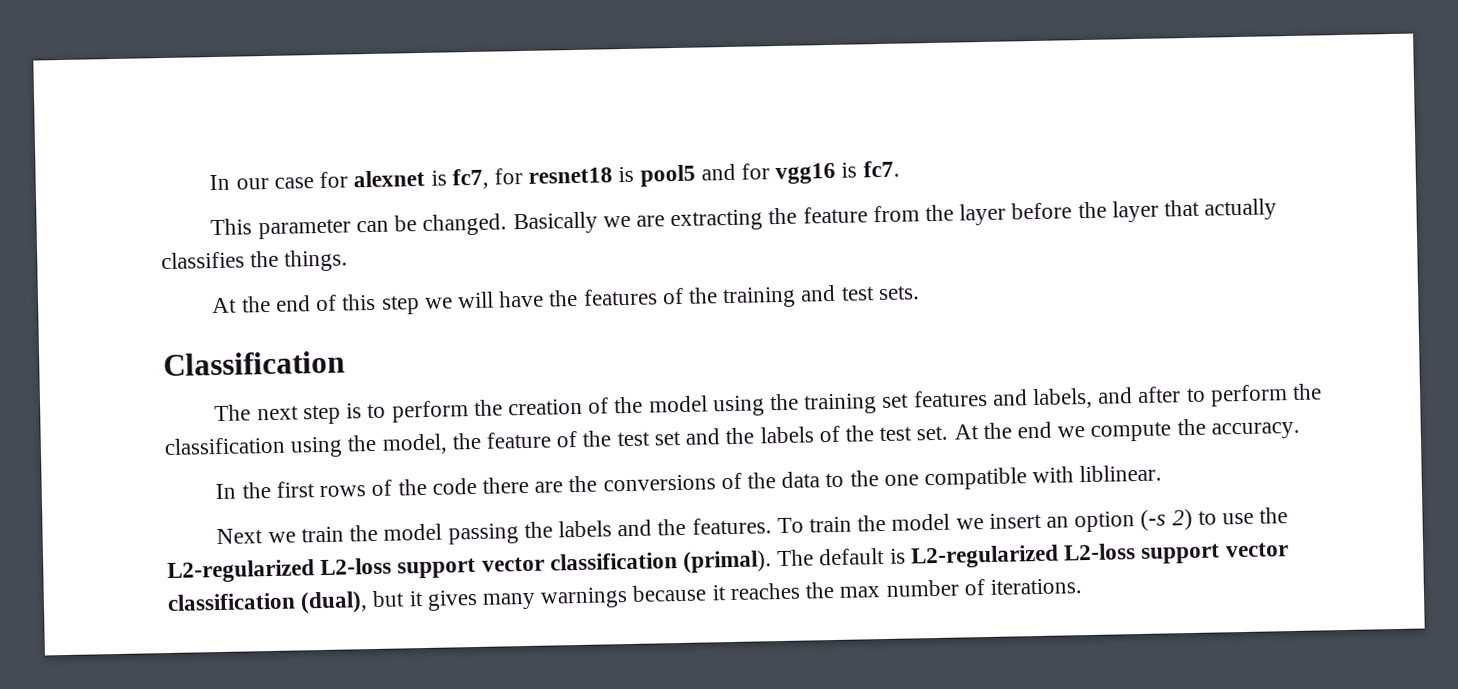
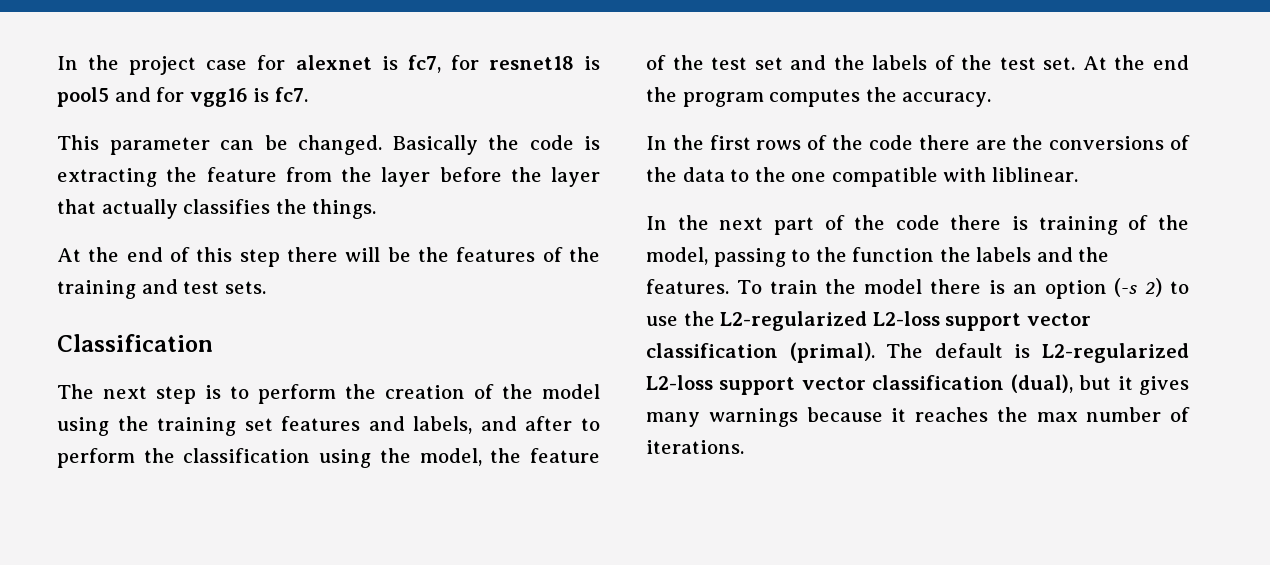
- In our case for alexnet is fc7, for resnet18 is pool5 and for vgg16 is fc7.
+ In the project case for alexnet is fc7, for resnet18 is pool5 and for vgg16 is fc7.
- Basically we are extracting the feature from the layer before the layer that actually classifies the things.
+ Basically the code is extracting the feature from the layer before the layer that actually classifies the things.
- At the end of this step we will have the features of the training and test sets.
+ At the end of this step there will be the features of the training and test sets.
- At the end we compute the accuracy.
+ At the end the program computes the accuracy.
- Next we train the model passing the labels and the features.
+ In the next part of the code there is training of the model, passing to the function the labels and the features.
- To train the model we insert an option (-s 2) to use the L2-regularized L2-loss support vector classification (primal).
+ To train the model there is an option (-s 2) to use the L2-regularized L2-loss support vector classification (primal).

